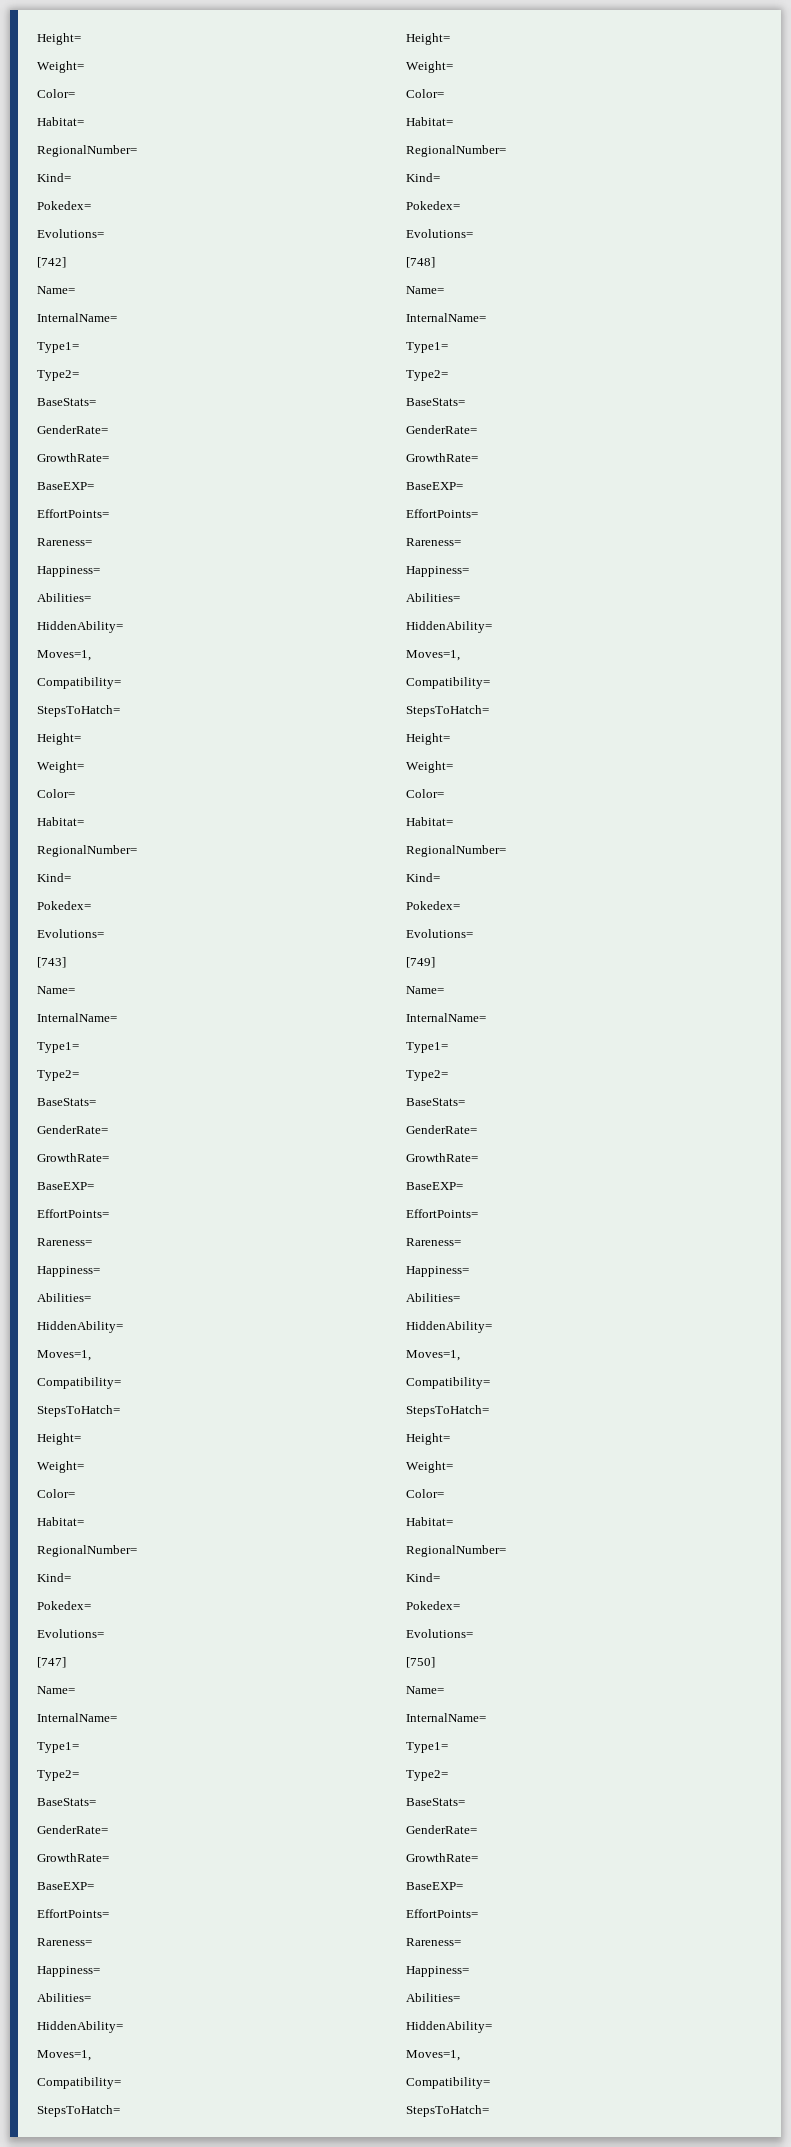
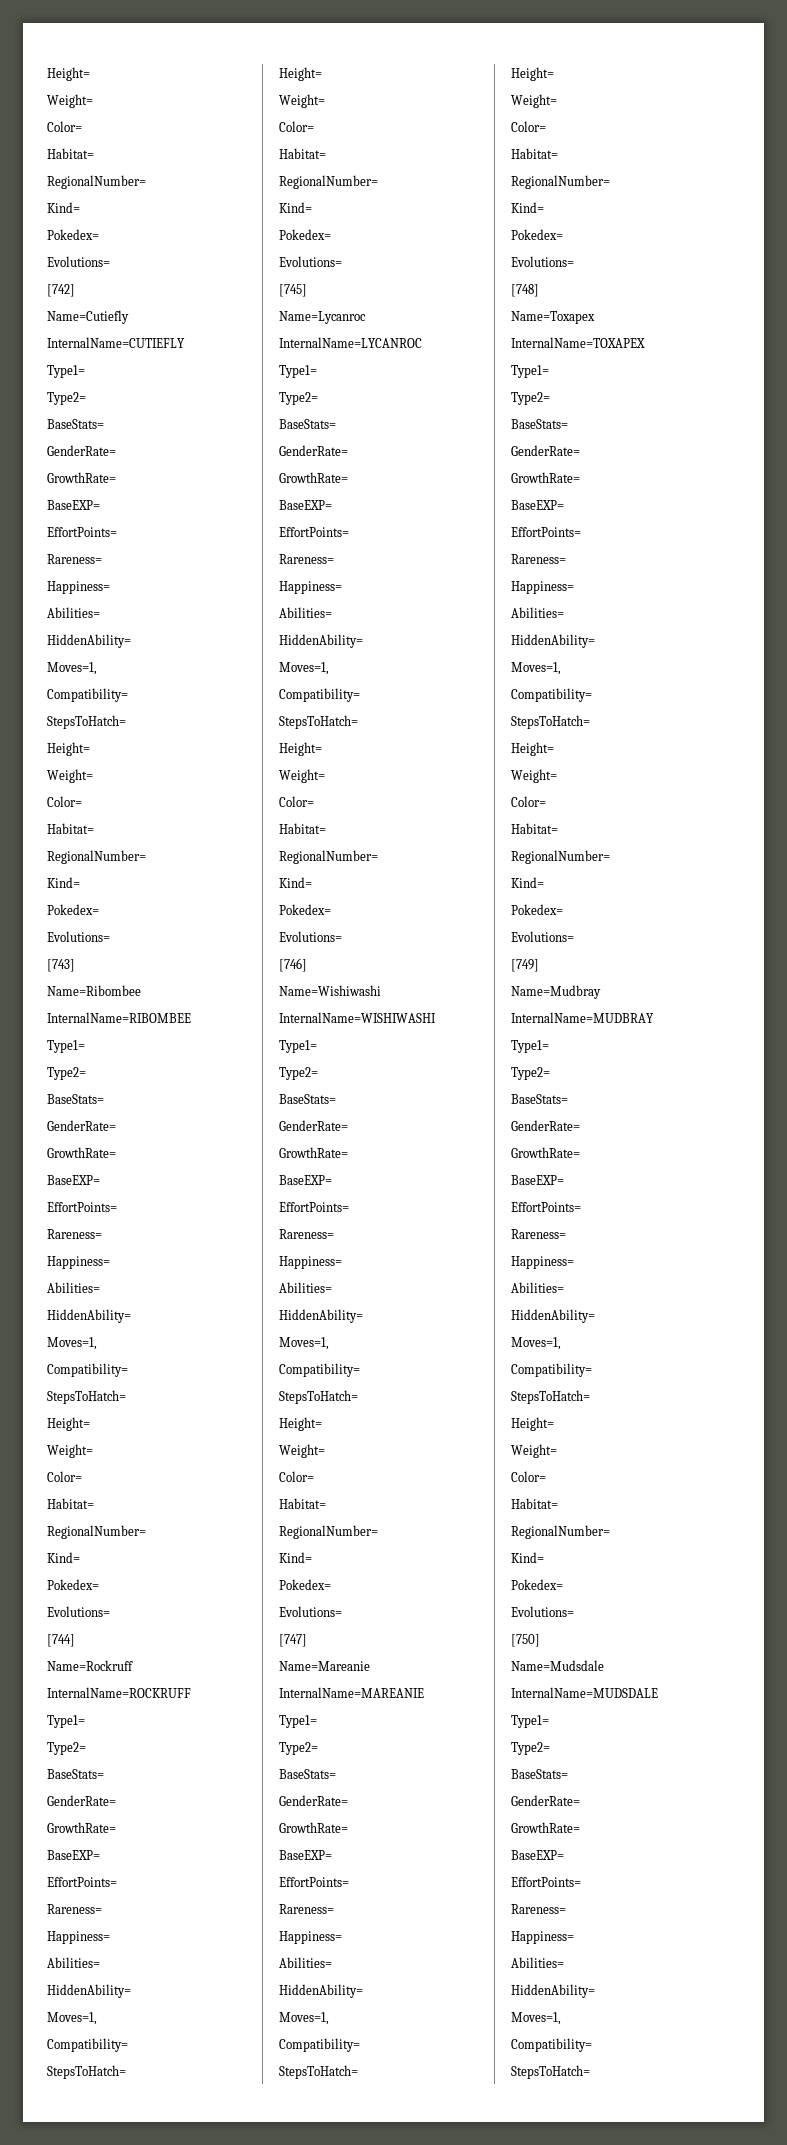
  [742]
- Name=
- InternalName=
+ Name=Cutiefly
+ InternalName=CUTIEFLY
  [743]
- Name=
- InternalName=
+ Name=Ribombee
+ InternalName=RIBOMBEE
+ Type1=
+ Type2=
+ BaseStats=
+ GenderRate=
+ GrowthRate=
+ BaseEXP=
+ EffortPoints=
+ Rareness=
+ Happiness=
+ Abilities=
+ HiddenAbility=
+ Moves=1,
+ Compatibility=
+ StepsToHatch=
+ Height=
+ Weight=
+ Color=
+ Habitat=
+ RegionalNumber=
+ Kind=
+ Pokedex=
+ Evolutions=
+ [744]
+ Name=Rockruff
+ InternalName=ROCKRUFF
+ Type1=
+ Type2=
+ BaseStats=
+ GenderRate=
+ GrowthRate=
+ BaseEXP=
+ EffortPoints=
+ Rareness=
+ Happiness=
+ Abilities=
+ HiddenAbility=
+ Moves=1,
+ Compatibility=
+ StepsToHatch=
+ Height=
+ Weight=
+ Color=
+ Habitat=
+ RegionalNumber=
+ Kind=
+ Pokedex=
+ Evolutions=
+ [745]
+ Name=Lycanroc
+ InternalName=LYCANROC
+ Type1=
+ Type2=
+ BaseStats=
+ GenderRate=
+ GrowthRate=
+ BaseEXP=
+ EffortPoints=
+ Rareness=
+ Happiness=
+ Abilities=
+ HiddenAbility=
+ Moves=1,
+ Compatibility=
+ StepsToHatch=
+ Height=
+ Weight=
+ Color=
+ Habitat=
+ RegionalNumber=
+ Kind=
+ Pokedex=
+ Evolutions=
+ [746]
+ Name=Wishiwashi
+ InternalName=WISHIWASHI
  [747]
- Name=
- InternalName=
+ Name=Mareanie
+ InternalName=MAREANIE
  [748]
- Name=
- InternalName=
+ Name=Toxapex
+ InternalName=TOXAPEX
  [749]
- Name=
- InternalName=
+ Name=Mudbray
+ InternalName=MUDBRAY
  [750]
- Name=
- InternalName=
+ Name=Mudsdale
+ InternalName=MUDSDALE

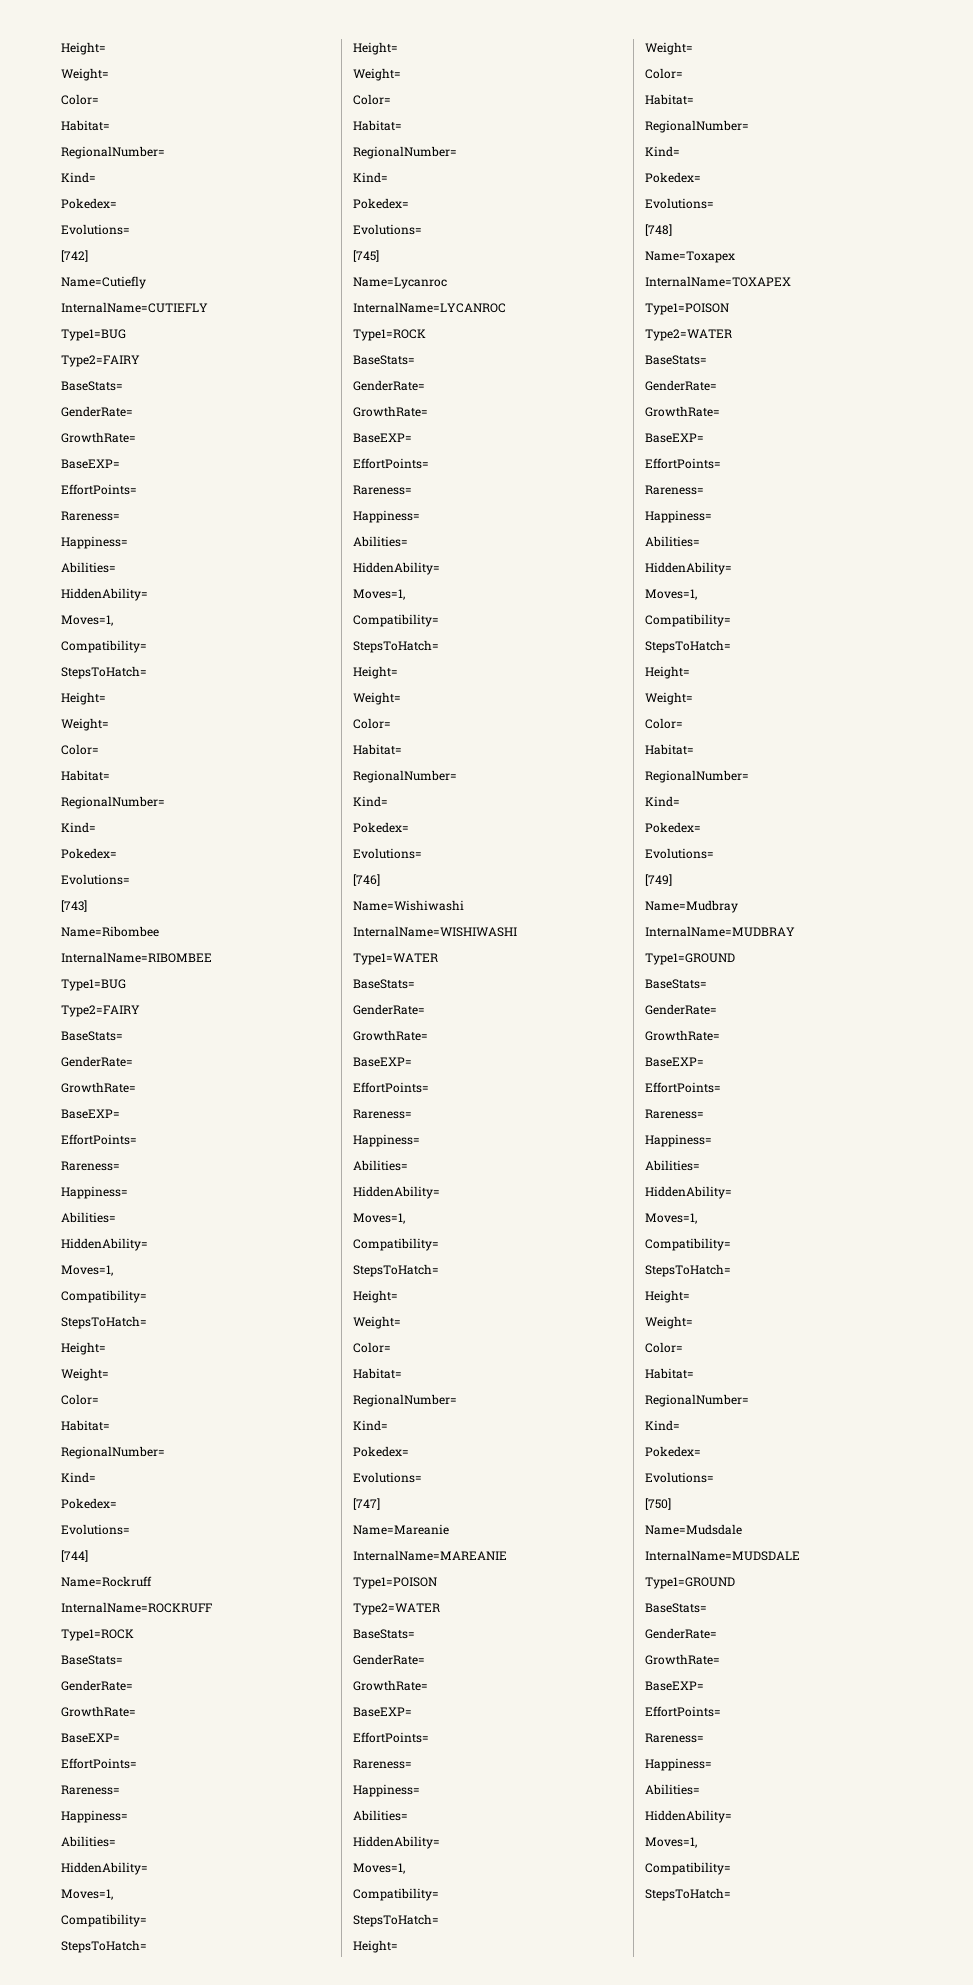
  InternalName=CUTIEFLY
- Type1=
- Type2=
+ Type1=BUG
+ Type2=FAIRY
  InternalName=RIBOMBEE
- Type1=
- Type2=
+ Type1=BUG
+ Type2=FAIRY
  InternalName=ROCKRUFF
- Type1=
- Type2=
+ Type1=ROCK
  InternalName=LYCANROC
- Type1=
- Type2=
+ Type1=ROCK
  InternalName=WISHIWASHI
- Type1=
- Type2=
+ Type1=WATER
  InternalName=MAREANIE
- Type1=
- Type2=
+ Type1=POISON
+ Type2=WATER
  InternalName=TOXAPEX
- Type1=
- Type2=
+ Type1=POISON
+ Type2=WATER
  InternalName=MUDBRAY
- Type1=
- Type2=
+ Type1=GROUND
  InternalName=MUDSDALE
- Type1=
- Type2=
+ Type1=GROUND

